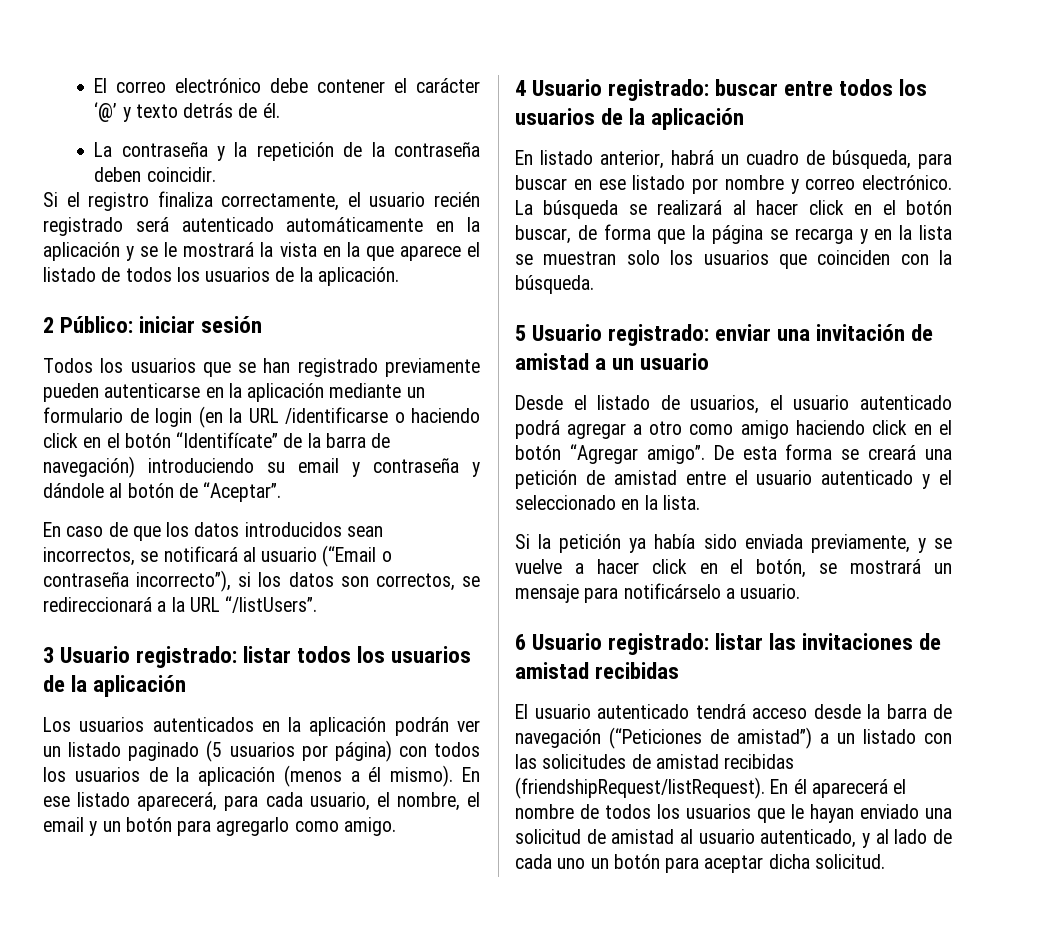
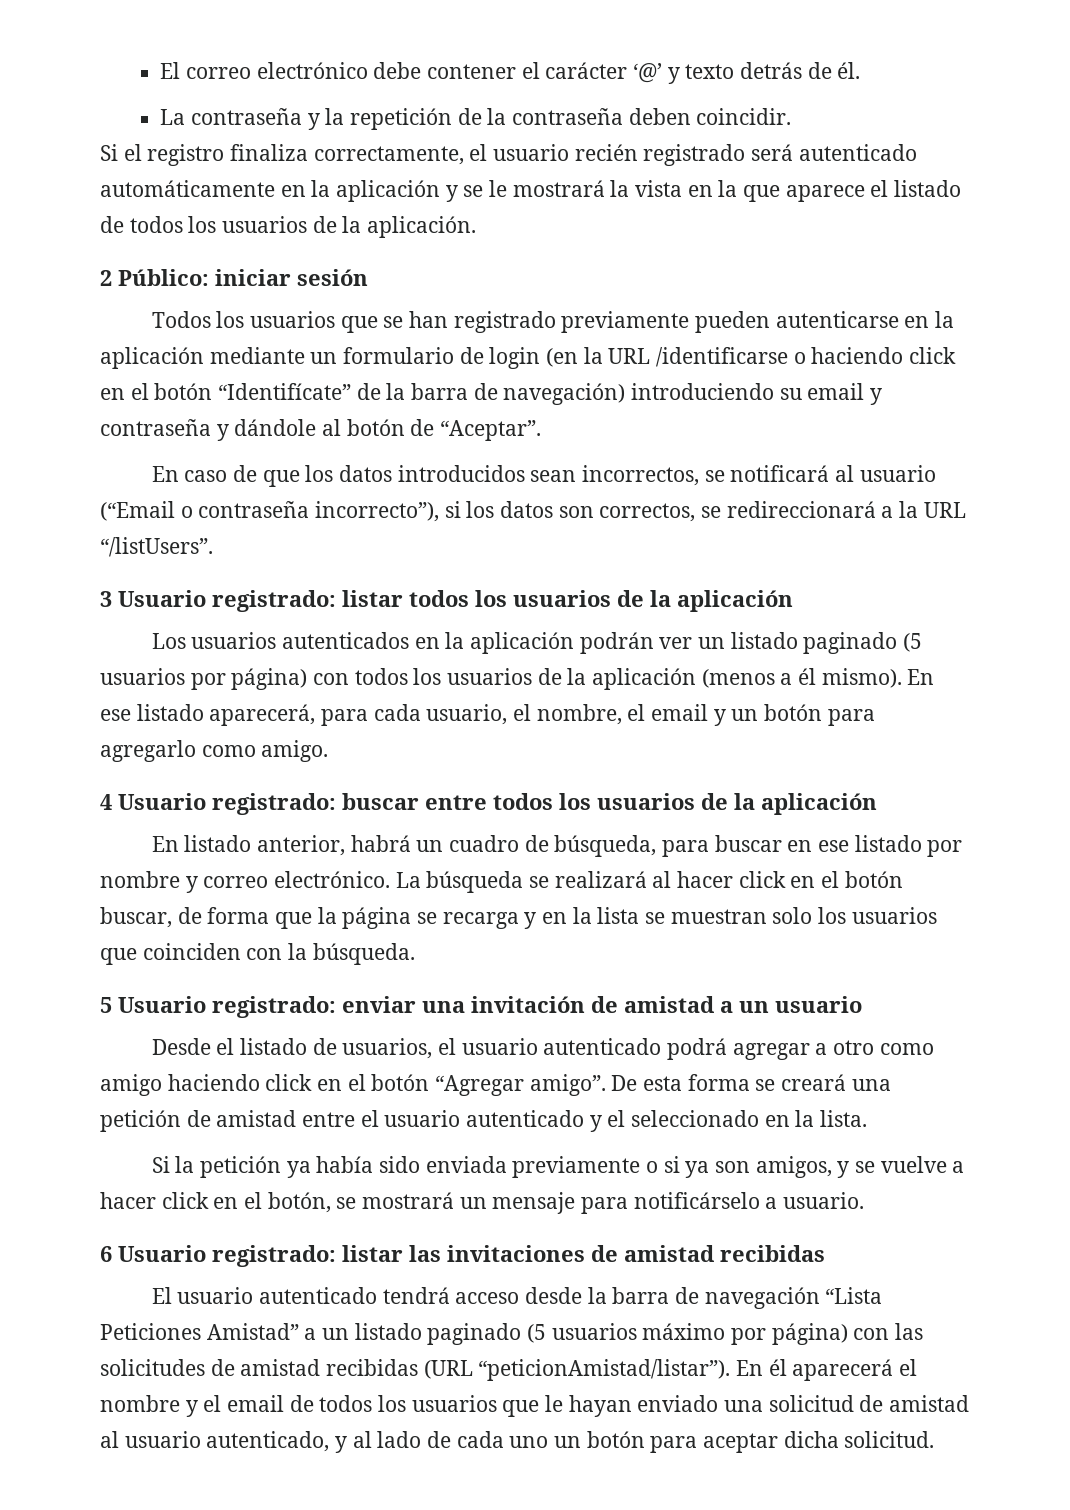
- Si la petición ya había sido enviada previamente, y se vuelve a hacer click en el botón, se mostrará un mensaje para notificárselo a usuario.
+ Si la petición ya había sido enviada previamente o si ya son amigos, y se vuelve a hacer click en el botón, se mostrará un mensaje para notificárselo a usuario.
- El usuario autenticado tendrá acceso desde la barra de navegación (“Peticiones de amistad”) a un listado con las solicitudes de amistad recibidas (friendshipRequest/listRequest).
+ El usuario autenticado tendrá acceso desde la barra de navegación “Lista Peticiones Amistad” a un listado paginado (5 usuarios máximo por página) con las solicitudes de amistad recibidas (URL “peticionAmistad/listar”).
- En él aparecerá el nombre de todos los usuarios que le hayan enviado una solicitud de amistad al usuario autenticado, y al lado de cada uno un botón para aceptar dicha solicitud.
+ En él aparecerá el nombre y el email de todos los usuarios que le hayan enviado una solicitud de amistad al usuario autenticado, y al lado de cada uno un botón para aceptar dicha solicitud.

